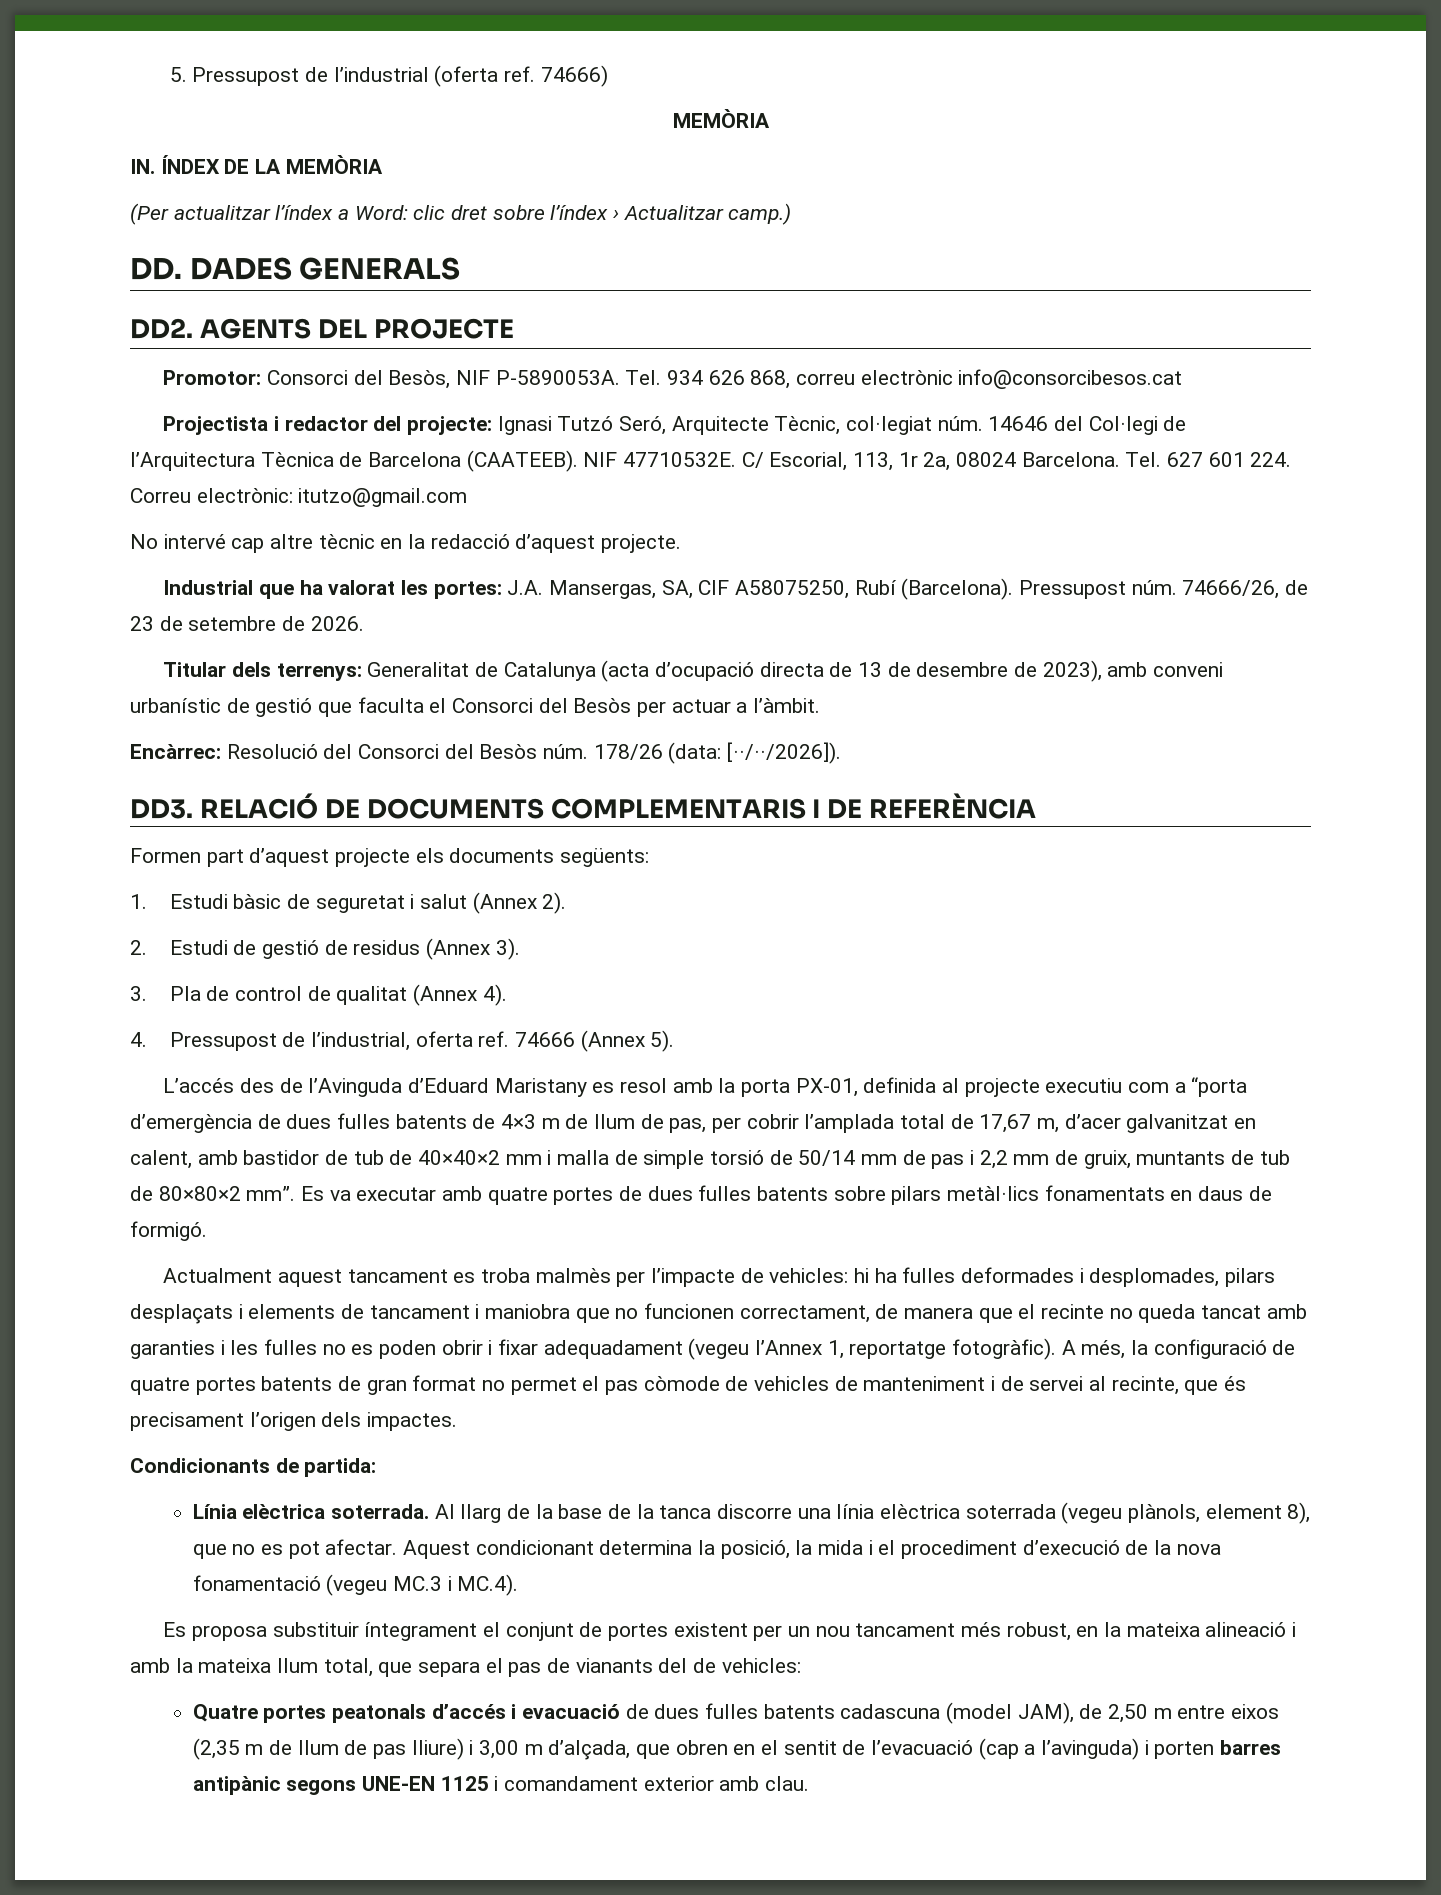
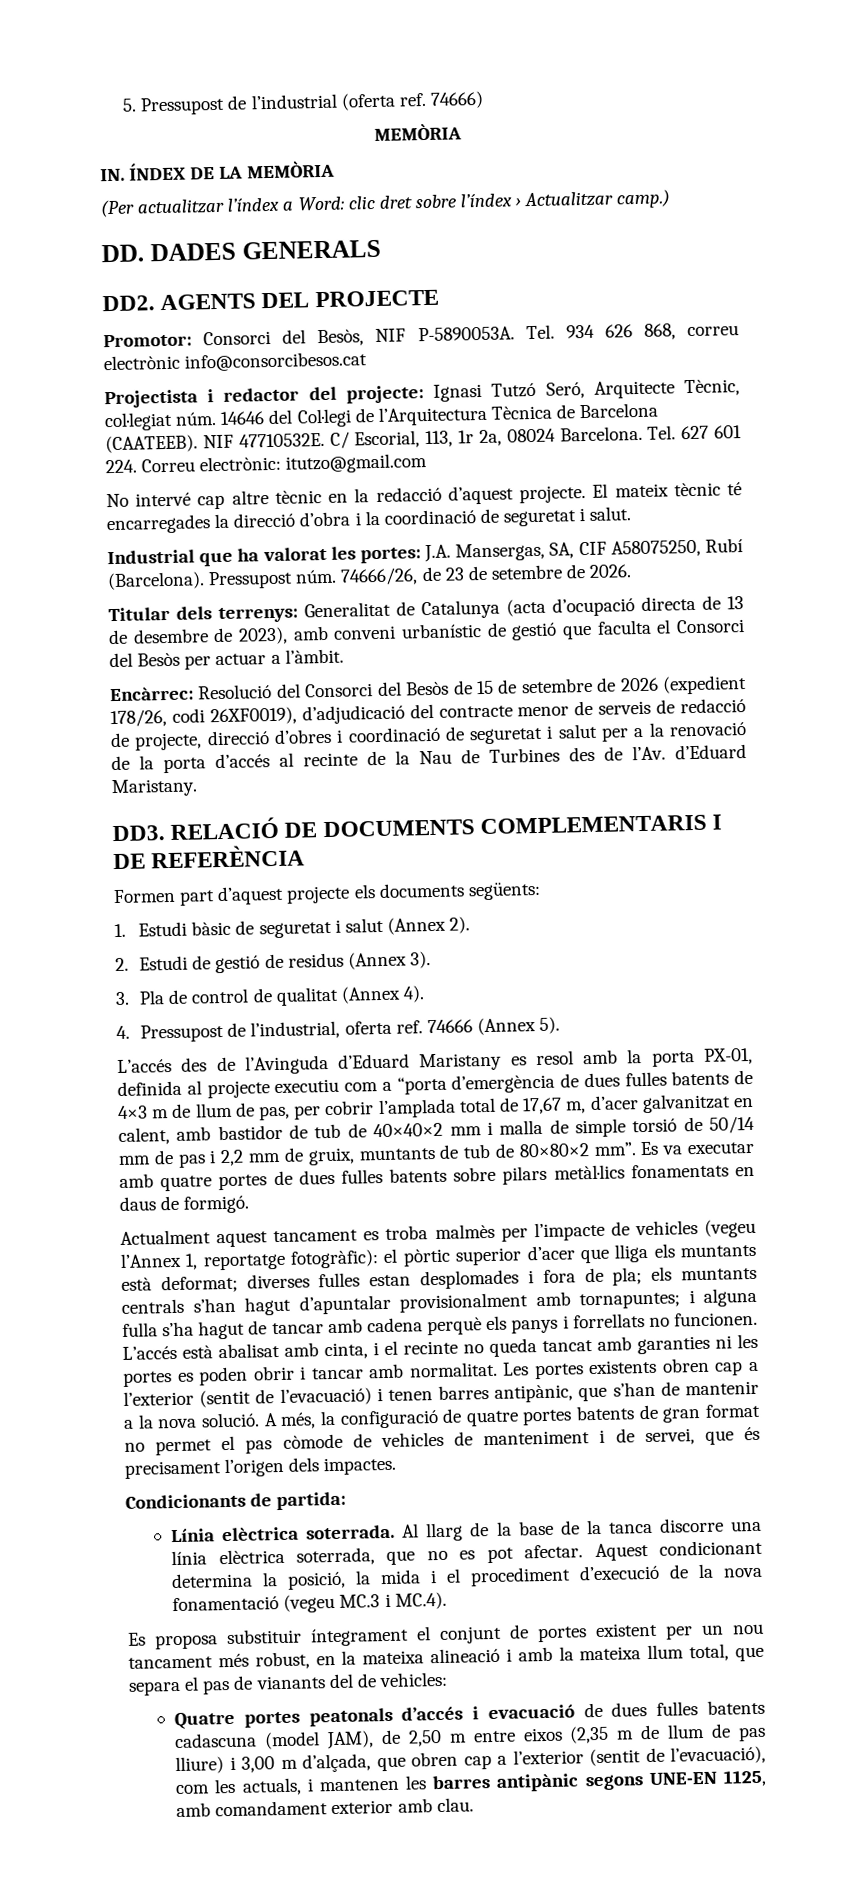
+ El mateix tècnic té encarregades la direcció d’obra i la coordinació de seguretat i salut.
- Encàrrec: Resolució del Consorci del Besòs núm. 178/26 (data: [··/··/2026]).
+ Encàrrec: Resolució del Consorci del Besòs de 15 de setembre de 2026 (expedient 178/26, codi 26XF0019), d’adjudicació del contracte menor de serveis de redacció de projecte, direcció d’obres i coordinació de seguretat i salut per a la renovació de la porta d’accés al recinte de la Nau de Turbines des de l’Av. d’Eduard Maristany.
- Actualment aquest tancament es troba malmès per l’impacte de vehicles: hi ha fulles deformades i desplomades, pilars desplaçats i elements de tancament i maniobra que no funcionen correctament, de manera que el recinte no queda tancat amb garanties i les fulles no es poden obrir i fixar adequadament (vegeu l’Annex 1, reportatge fotogràfic).
+ Actualment aquest tancament es troba malmès per l’impacte de vehicles (vegeu l’Annex 1, reportatge fotogràfic): el pòrtic superior d’acer que lliga els muntants està deformat; diverses fulles estan desplomades i fora de pla; els muntants centrals s’han hagut d’apuntalar provisionalment amb tornapuntes; i alguna fulla s’ha hagut de tancar amb cadena perquè els panys i forrellats no funcionen. L’accés està abalisat amb cinta, i el recinte no queda tancat amb garanties ni les portes es poden obrir i tancar amb normalitat. Les portes existents obren cap a l’exterior (sentit de l’evacuació) i tenen barres antipànic, que s’han de mantenir a la nova solució.
- A més, la configuració de quatre portes batents de gran format no permet el pas còmode de vehicles de manteniment i de servei al recinte, que és precisament l’origen dels impactes.
+ A més, la configuració de quatre portes batents de gran format no permet el pas còmode de vehicles de manteniment i de servei, que és precisament l’origen dels impactes.
- Al llarg de la base de la tanca discorre una línia elèctrica soterrada (vegeu plànols, element 8), que no es pot afectar.
+ Al llarg de la base de la tanca discorre una línia elèctrica soterrada, que no es pot afectar.
- Quatre portes peatonals d’accés i evacuació de dues fulles batents cadascuna (model JAM), de 2,50 m entre eixos (2,35 m de llum de pas lliure) i 3,00 m d’alçada, que obren en el sentit de l’evacuació (cap a l’avinguda) i porten barres antipànic segons UNE-EN 1125 i comandament exterior amb clau.
+ Quatre portes peatonals d’accés i evacuació de dues fulles batents cadascuna (model JAM), de 2,50 m entre eixos (2,35 m de llum de pas lliure) i 3,00 m d’alçada, que obren cap a l’exterior (sentit de l’evacuació), com les actuals, i mantenen les barres antipànic segons UNE-EN 1125, amb comandament exterior amb clau.

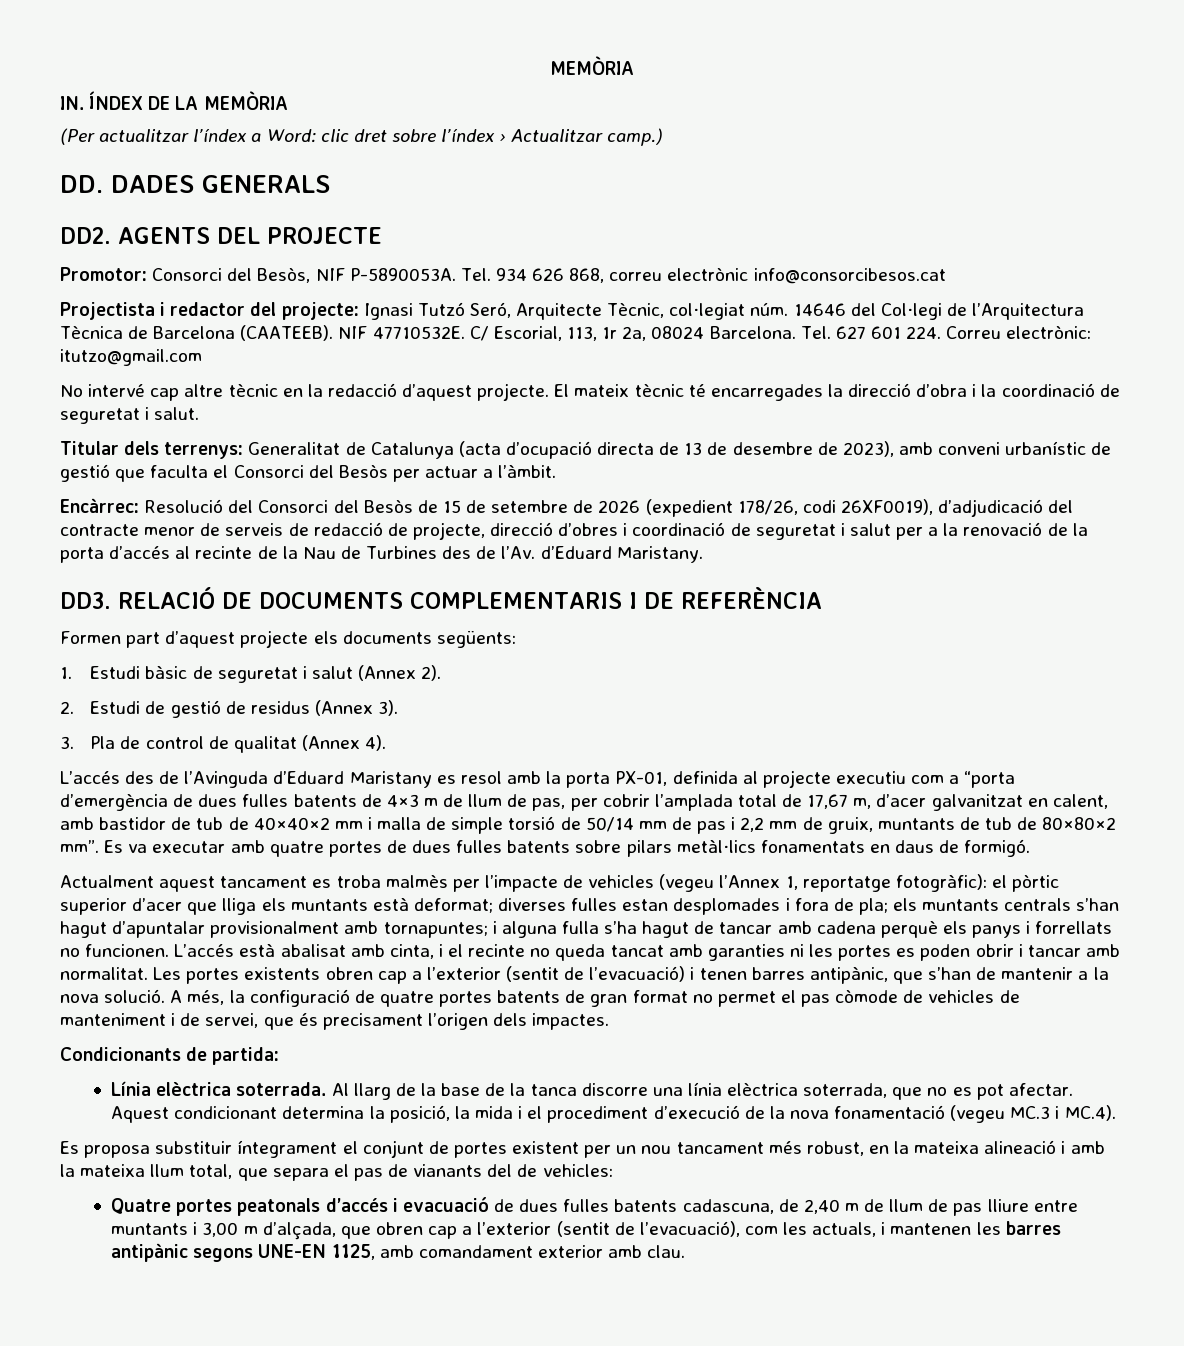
- 5. Pressupost de l’industrial (oferta ref. 74666)
- Industrial que ha valorat les portes: J.A. Mansergas, SA, CIF A58075250, Rubí (Barcelona). Pressupost núm. 74666/26, de 23 de setembre de 2026.
- 4. Pressupost de l’industrial, oferta ref. 74666 (Annex 5).
- Quatre portes peatonals d’accés i evacuació de dues fulles batents cadascuna (model JAM), de 2,50 m entre eixos (2,35 m de llum de pas lliure) i 3,00 m d’alçada, que obren cap a l’exterior (sentit de l’evacuació), com les actuals, i mantenen les barres antipànic segons UNE-EN 1125, amb comandament exterior amb clau.
+ Quatre portes peatonals d’accés i evacuació de dues fulles batents cadascuna, de 2,40 m de llum de pas lliure entre muntants i 3,00 m d’alçada, que obren cap a l’exterior (sentit de l’evacuació), com les actuals, i mantenen les barres antipànic segons UNE-EN 1125, amb comandament exterior amb clau.

